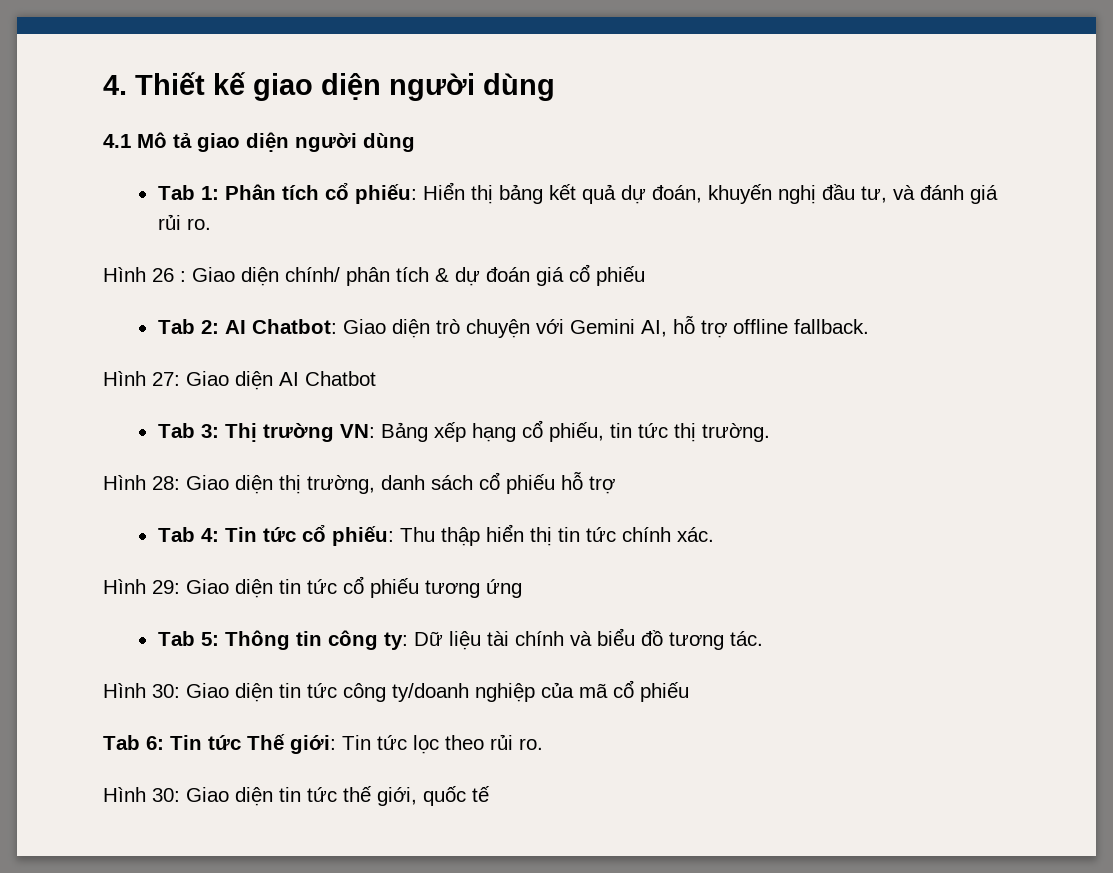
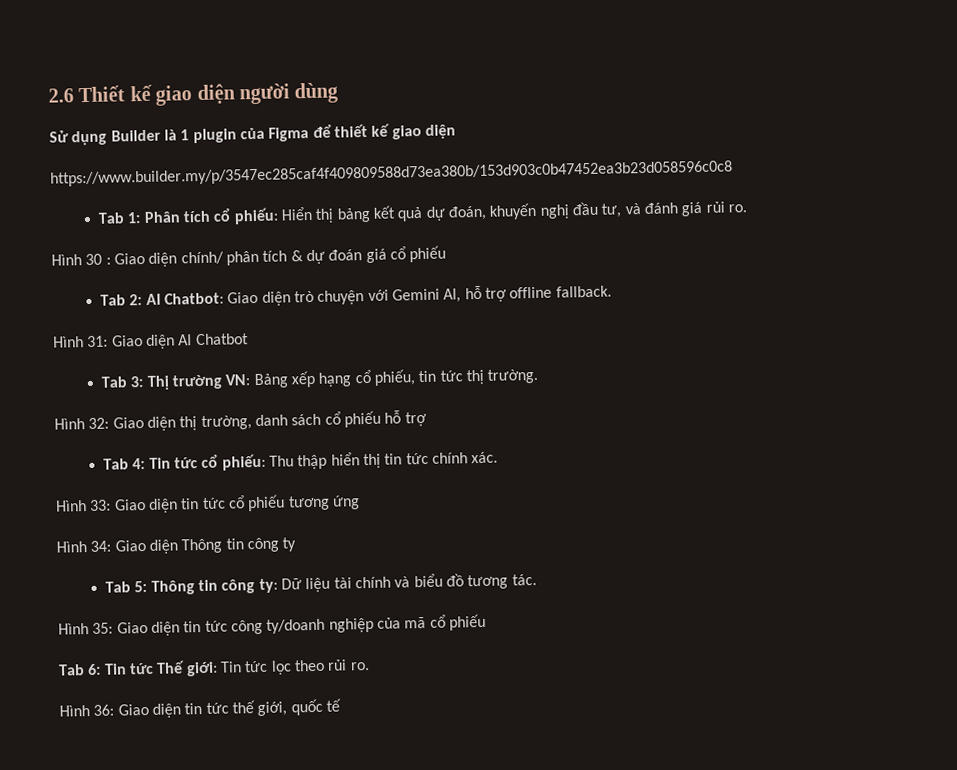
- 4. Thiết kế giao diện người dùng
+ 2.6 Thiết kế giao diện người dùng
- 4.1 Mô tả giao diện người dùng
+ Sử dụng Builder là 1 plugin của Figma để thiết kế giao diện
+ https://www.builder.my/p/3547ec285caf4f409809588d73ea380b/153d903c0b47452ea3b23d058596c0c8
- Hình 26 : Giao diện chính/ phân tích & dự đoán giá cổ phiếu
+ Hình 30 : Giao diện chính/ phân tích & dự đoán giá cổ phiếu
- Hình 27: Giao diện AI Chatbot
+ Hình 31: Giao diện AI Chatbot
- Hình 28: Giao diện thị trường, danh sách cổ phiếu hỗ trợ
+ Hình 32: Giao diện thị trường, danh sách cổ phiếu hỗ trợ
- Hình 29: Giao diện tin tức cổ phiếu tương ứng
+ Hình 33: Giao diện tin tức cổ phiếu tương ứng
+ Hình 34: Giao diện Thông tin công ty
- Hình 30: Giao diện tin tức công ty/doanh nghiệp của mã cổ phiếu
+ Hình 35: Giao diện tin tức công ty/doanh nghiệp của mã cổ phiếu
- Hình 30: Giao diện tin tức thế giới, quốc tế
+ Hình 36: Giao diện tin tức thế giới, quốc tế

